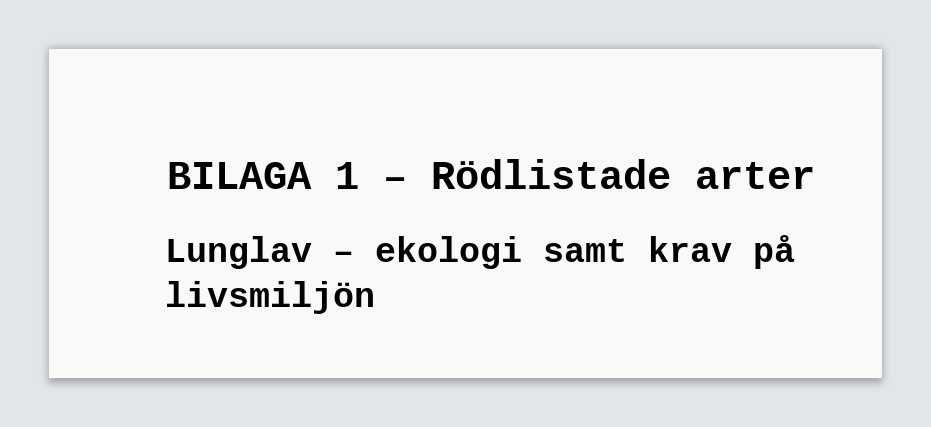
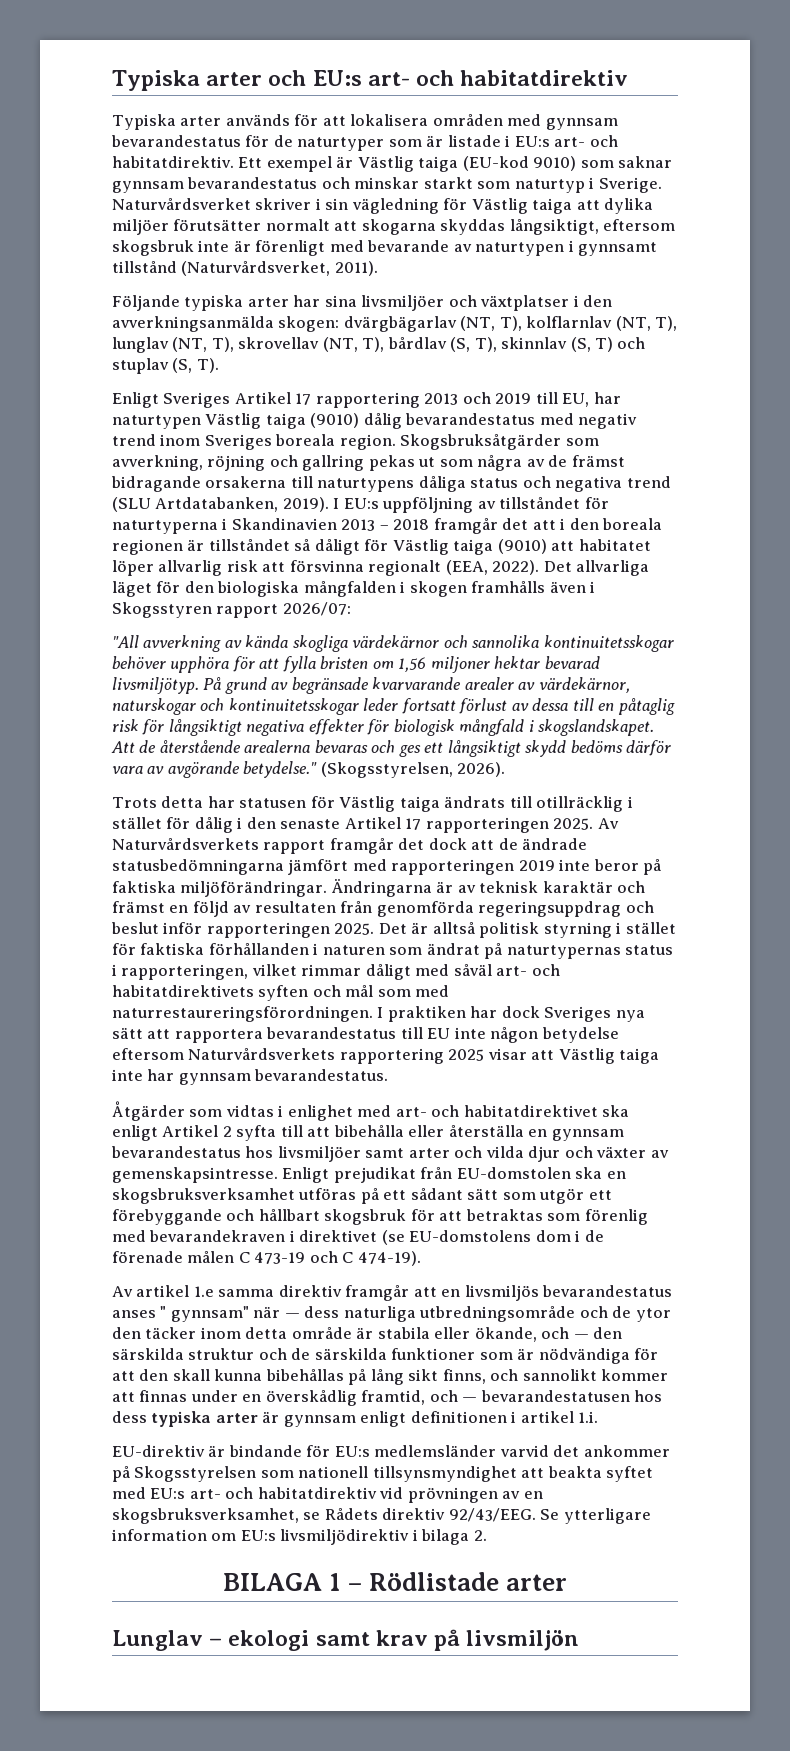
+ Typiska arter och EU:s art- och habitatdirektiv
+ Typiska arter används för att lokalisera områden med gynnsam bevarandestatus för de naturtyper som är listade i EU:s art- och habitatdirektiv. Ett exempel är Västlig taiga (EU-kod 9010) som saknar gynnsam bevarandestatus och minskar starkt som naturtyp i Sverige. Naturvårdsverket skriver i sin vägledning för Västlig taiga att dylika miljöer förutsätter normalt att skogarna skyddas långsiktigt, eftersom skogsbruk inte är förenligt med bevarande av naturtypen i gynnsamt tillstånd (Naturvårdsverket, 2011).
+ Följande typiska arter har sina livsmiljöer och växtplatser i den avverkningsanmälda skogen: dvärgbägarlav (NT, T), kolflarnlav (NT, T), lunglav (NT, T), skrovellav (NT, T), bårdlav (S, T), skinnlav (S, T) och stuplav (S, T).
+ Enligt Sveriges Artikel 17 rapportering 2013 och 2019 till EU, har naturtypen Västlig taiga (9010) dålig bevarandestatus med negativ trend inom Sveriges boreala region. Skogsbruksåtgärder som avverkning, röjning och gallring pekas ut som några av de främst bidragande orsakerna till naturtypens dåliga status och negativa trend (SLU Artdatabanken, 2019). I EU:s uppföljning av tillståndet för naturtyperna i Skandinavien 2013 – 2018 framgår det att i den boreala regionen är tillståndet så dåligt för Västlig taiga (9010) att habitatet löper allvarlig risk att försvinna regionalt (EEA, 2022). Det allvarliga läget för den biologiska mångfalden i skogen framhålls även i Skogsstyren rapport 2026/07:
+ "All avverkning av kända skogliga värdekärnor och sannolika kontinuitetsskogar behöver upphöra för att fylla bristen om 1,56 miljoner hektar bevarad livsmiljötyp. På grund av begränsade kvarvarande arealer av värdekärnor, naturskogar och kontinuitetsskogar leder fortsatt förlust av dessa till en påtaglig risk för långsiktigt negativa effekter för biologisk mångfald i skogslandskapet. Att de återstående arealerna bevaras och ges ett långsiktigt skydd bedöms därför vara av avgörande betydelse." (Skogsstyrelsen, 2026).
+ Trots detta har statusen för Västlig taiga ändrats till otillräcklig i stället för dålig i den senaste Artikel 17 rapporteringen 2025. Av Naturvårdsverkets rapport framgår det dock att de ändrade statusbedömningarna jämfört med rapporteringen 2019 inte beror på faktiska miljöförändringar. Ändringarna är av teknisk karaktär och främst en följd av resultaten från genomförda regeringsuppdrag och beslut inför rapporteringen 2025. Det är alltså politisk styrning i stället för faktiska förhållanden i naturen som ändrat på naturtypernas status i rapporteringen, vilket rimmar dåligt med såväl art- och habitatdirektivets syften och mål som med naturrestaureringsförordningen. I praktiken har dock Sveriges nya sätt att rapportera bevarandestatus till EU inte någon betydelse eftersom Naturvårdsverkets rapportering 2025 visar att Västlig taiga inte har gynnsam bevarandestatus.
+ Åtgärder som vidtas i enlighet med art- och habitatdirektivet ska enligt Artikel 2 syfta till att bibehålla eller återställa en gynnsam bevarandestatus hos livsmiljöer samt arter och vilda djur och växter av gemenskapsintresse. Enligt prejudikat från EU-domstolen ska en skogsbruksverksamhet utföras på ett sådant sätt som utgör ett förebyggande och hållbart skogsbruk för att betraktas som förenlig med bevarandekraven i direktivet (se EU-domstolens dom i de förenade målen C 473-19 och C 474-19).
+ Av artikel 1.e samma direktiv framgår att en livsmiljös bevarandestatus anses " gynnsam" när — dess naturliga utbredningsområde och de ytor den täcker inom detta område är stabila eller ökande, och — den särskilda struktur och de särskilda funktioner som är nödvändiga för att den skall kunna bibehållas på lång sikt finns, och sannolikt kommer att finnas under en överskådlig framtid, och — bevarandestatusen hos dess typiska arter är gynnsam enligt definitionen i artikel 1.i.
+ EU-direktiv är bindande för EU:s medlemsländer varvid det ankommer på Skogsstyrelsen som nationell tillsynsmyndighet att beakta syftet med EU:s art- och habitatdirektiv vid prövningen av en skogsbruksverksamhet, se Rådets direktiv 92/43/EEG. Se ytterligare information om EU:s livsmiljödirektiv i bilaga 2.

